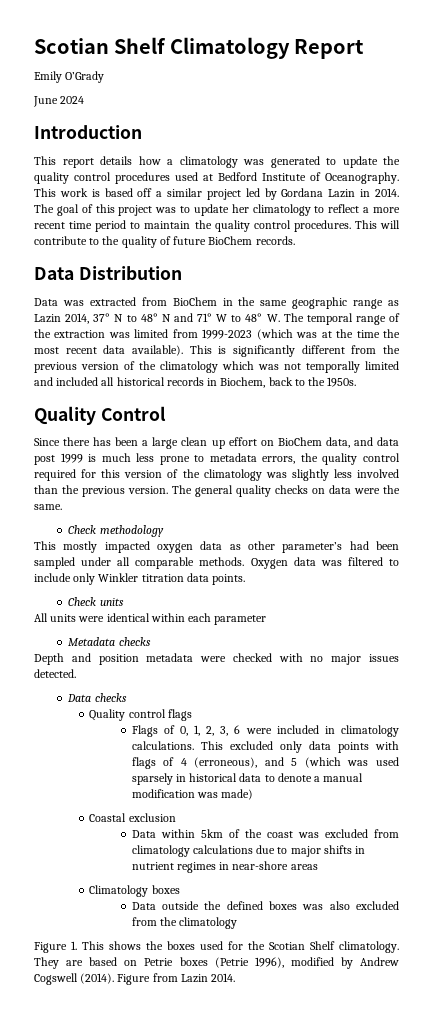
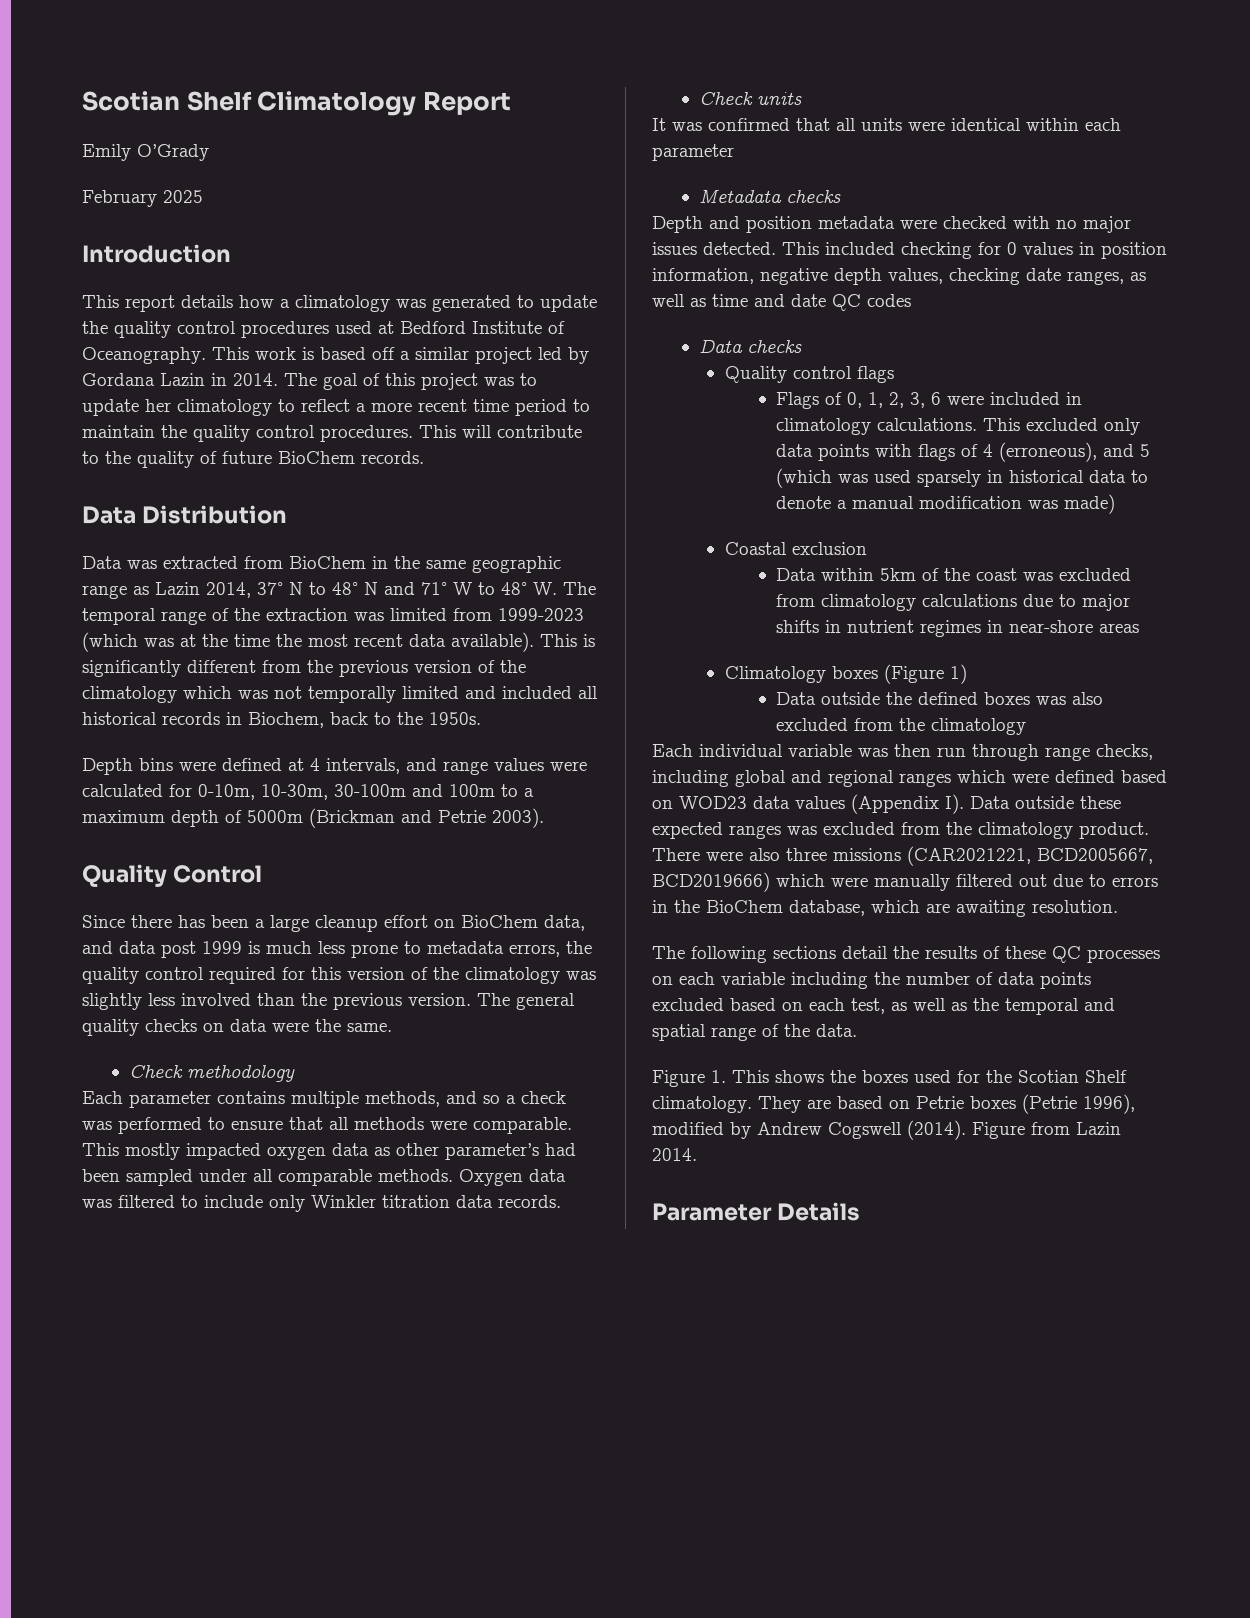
- June 2024
+ February 2025
+ Depth bins were defined at 4 intervals, and range values were calculated for 0-10m, 10-30m, 30-100m and 100m to a maximum depth of 5000m (Brickman and Petrie 2003).
- Since there has been a large clean up effort on BioChem data, and data post 1999 is much less prone to metadata errors, the quality control required for this version of the climatology was slightly less involved than the previous version.
+ Since there has been a large cleanup effort on BioChem data, and data post 1999 is much less prone to metadata errors, the quality control required for this version of the climatology was slightly less involved than the previous version.
+ Each parameter contains multiple methods, and so a check was performed to ensure that all methods were comparable.
- Oxygen data was filtered to include only Winkler titration data points.
+ Oxygen data was filtered to include only Winkler titration data records.
- All units were identical within each parameter
+ It was confirmed that all units were identical within each parameter
+ This included checking for 0 values in position information, negative depth values, checking date ranges, as well as time and date QC codes
- Climatology boxes
+ Climatology boxes (Figure 1)
+ Each individual variable was then run through range checks, including global and regional ranges which were defined based on WOD23 data values (Appendix I). Data outside these expected ranges was excluded from the climatology product. There were also three missions (CAR2021221, BCD2005667, BCD2019666) which were manually filtered out due to errors in the BioChem database, which are awaiting resolution.
+ The following sections detail the results of these QC processes on each variable including the number of data points excluded based on each test, as well as the temporal and spatial range of the data.
+ Parameter Details

